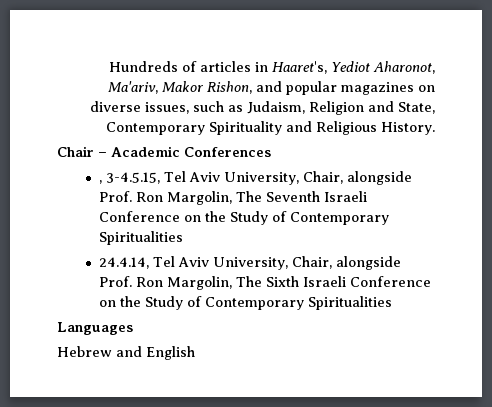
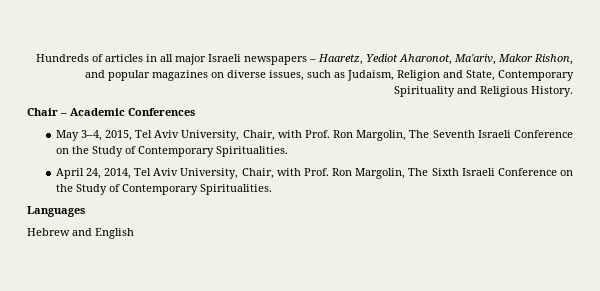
- Hundreds of articles in Haaret's, Yediot Aharonot, Ma'ariv, Makor Rishon, and popular magazines on diverse issues, such as Judaism, Religion and State, Contemporary Spirituality and Religious History.
+ Hundreds of articles in all major Israeli newspapers – Haaretz, Yediot Aharonot, Ma'ariv, Makor Rishon, and popular magazines on diverse issues, such as Judaism, Religion and State, Contemporary Spirituality and Religious History.
- , 3-4.5.15, Tel Aviv University, Chair, alongside Prof. Ron Margolin, The Seventh Israeli Conference on the Study of Contemporary Spiritualities
- 24.4.14, Tel Aviv University, Chair, alongside Prof. Ron Margolin, The Sixth Israeli Conference on the Study of Contemporary Spiritualities
+ May 3–4, 2015, Tel Aviv University, Chair, with Prof. Ron Margolin, The Seventh Israeli Conference on the Study of Contemporary Spiritualities.
+ April 24, 2014, Tel Aviv University, Chair, with Prof. Ron Margolin, The Sixth Israeli Conference on the Study of Contemporary Spiritualities.

